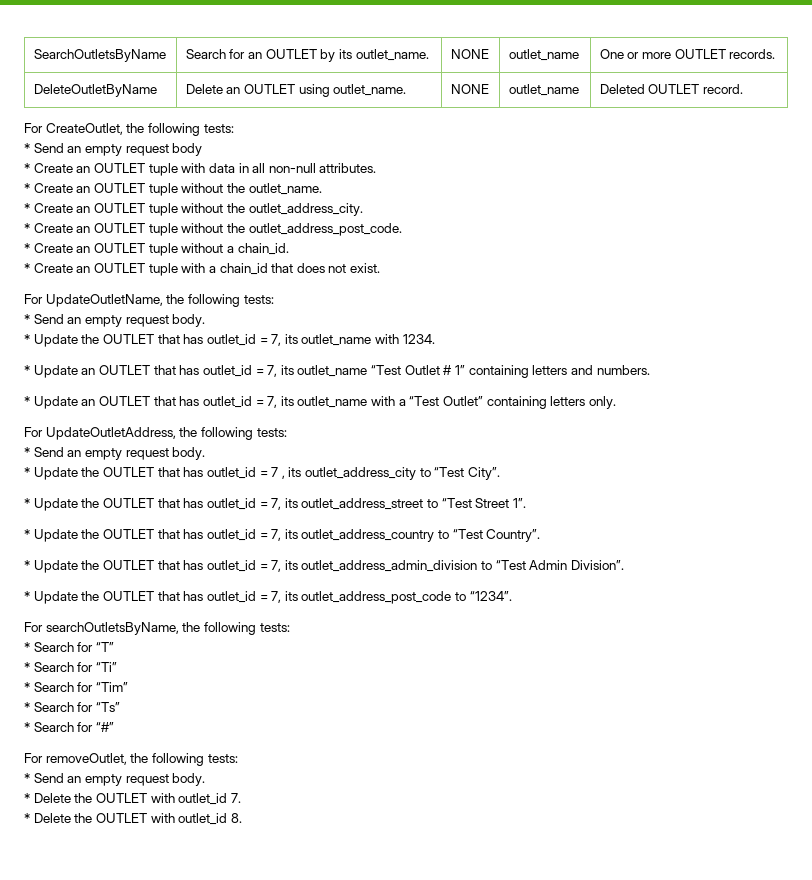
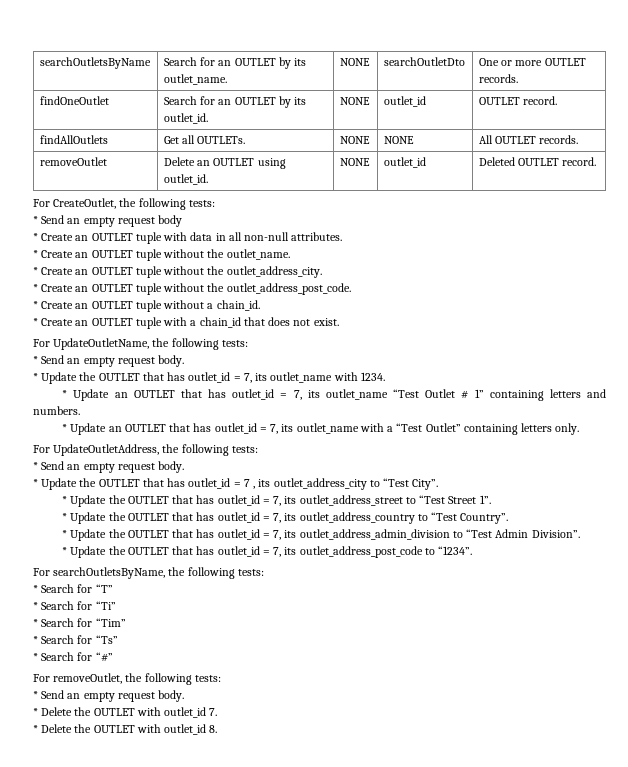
- SearchOutletsByName | Search for an OUTLET by its outlet_name. | NONE | outlet_name | One or more OUTLET records.
+ searchOutletsByName | Search for an OUTLET by its outlet_name. | NONE | searchOutletDto | One or more OUTLET records.
- DeleteOutletByName | Delete an OUTLET using outlet_name. | NONE | outlet_name | Deleted OUTLET record.
+ findOneOutlet | Search for an OUTLET by its outlet_id. | NONE | outlet_id | OUTLET record.
+ findAllOutlets | Get all OUTLETs. | NONE | NONE | All OUTLET records.
+ removeOutlet | Delete an OUTLET using outlet_id. | NONE | outlet_id | Deleted OUTLET record.

